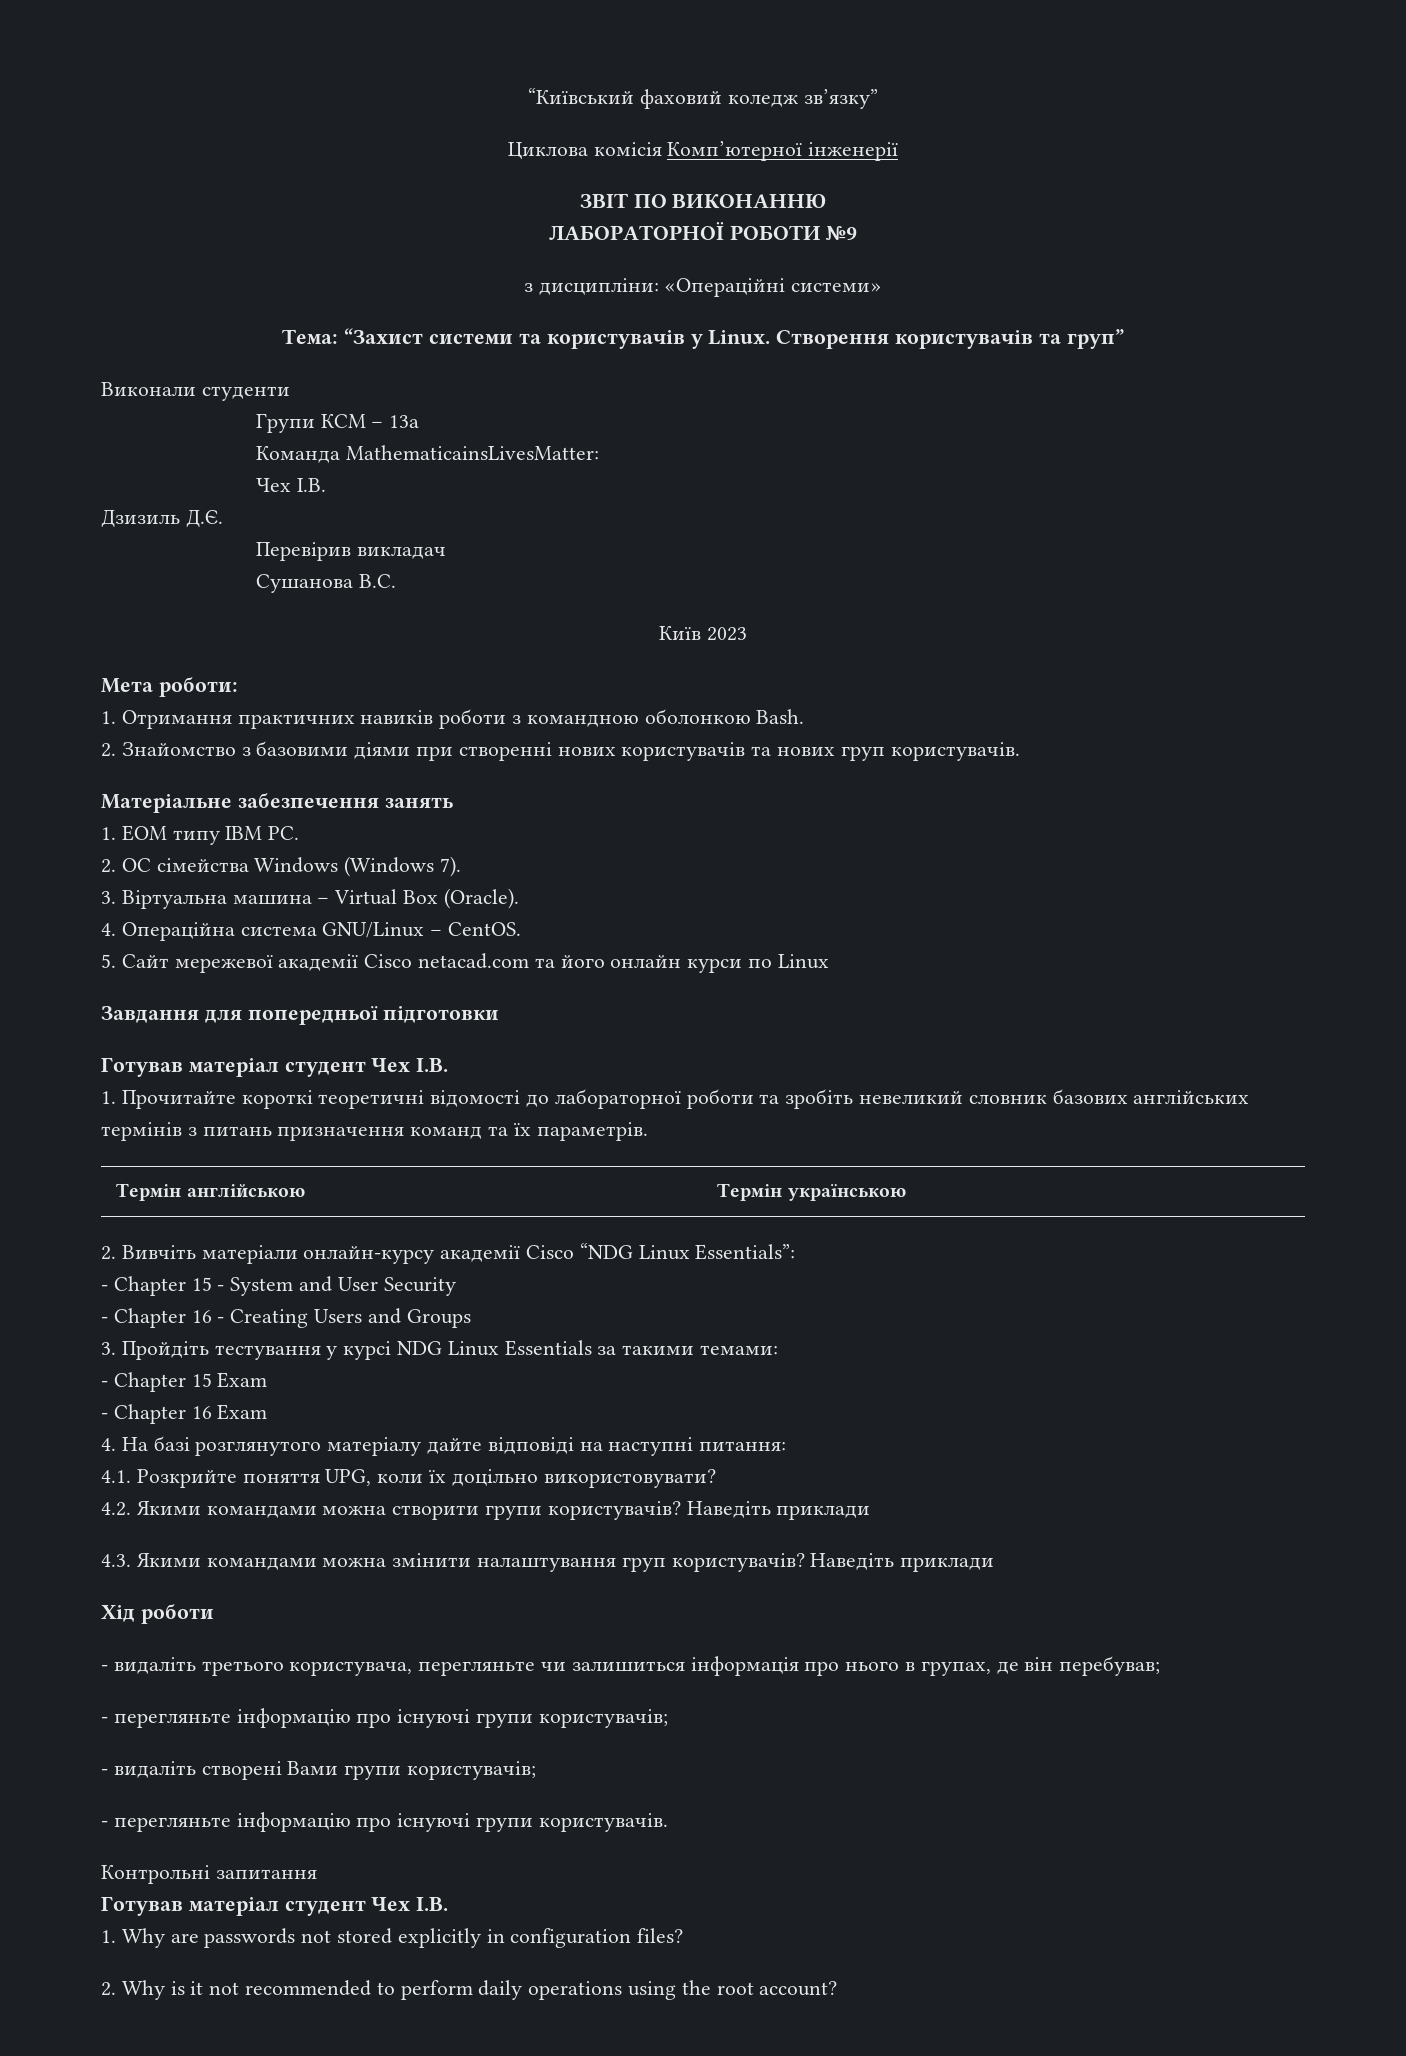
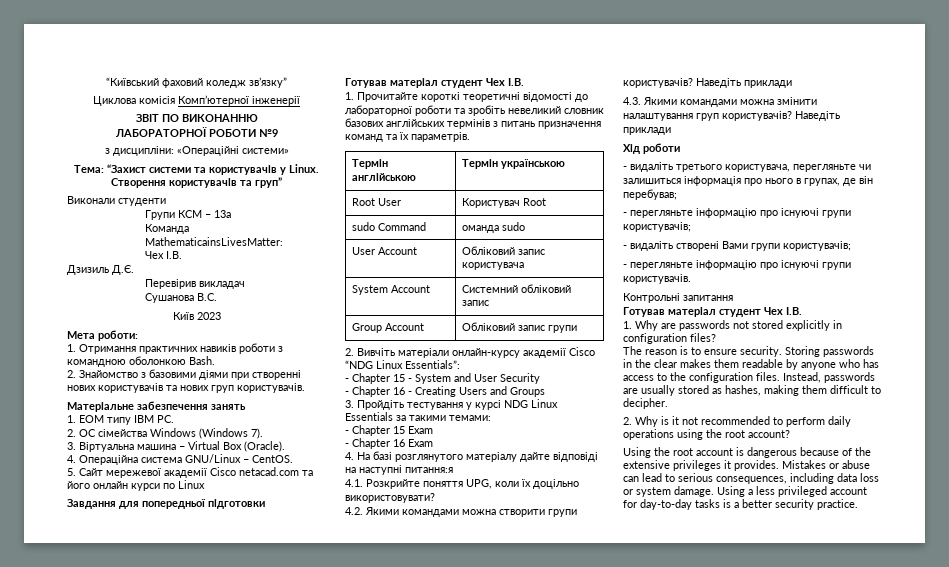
+ Root User | Користувач Root
+ sudo Command | оманда sudo
+ User Account | Обліковий запис користувача
+ System Account | Системний обліковий запис
+ Group Account | Обліковий запис групи
- 4. На базі розглянутого матеріалу дайте відповіді на наступні питання:
+ 4. На базі розглянутого матеріалу дайте відповіді на наступні питання:я
+ The reason is to ensure security. Storing passwords in the clear makes them readable by anyone who has access to the configuration files. Instead, passwords are usually stored as hashes, making them difficult to decipher.
+ Using the root account is dangerous because of the extensive privileges it provides. Mistakes or abuse can lead to serious consequences, including data loss or system damage. Using a less privileged account for day-to-day tasks is a better security practice.

